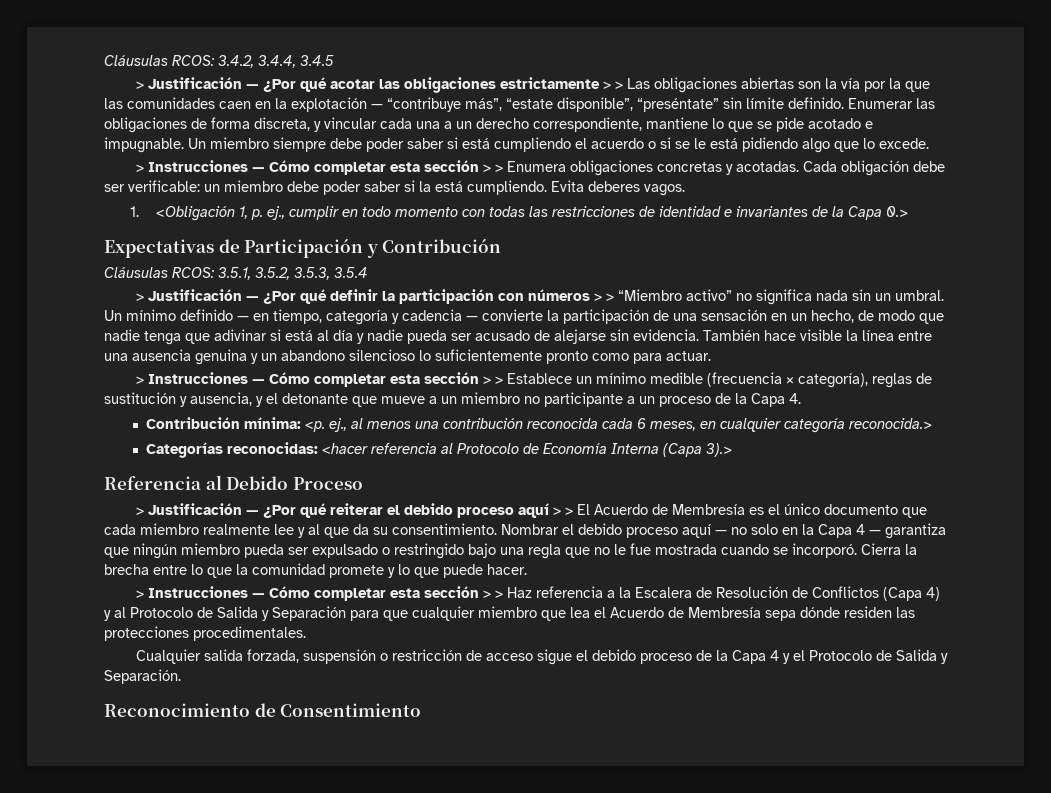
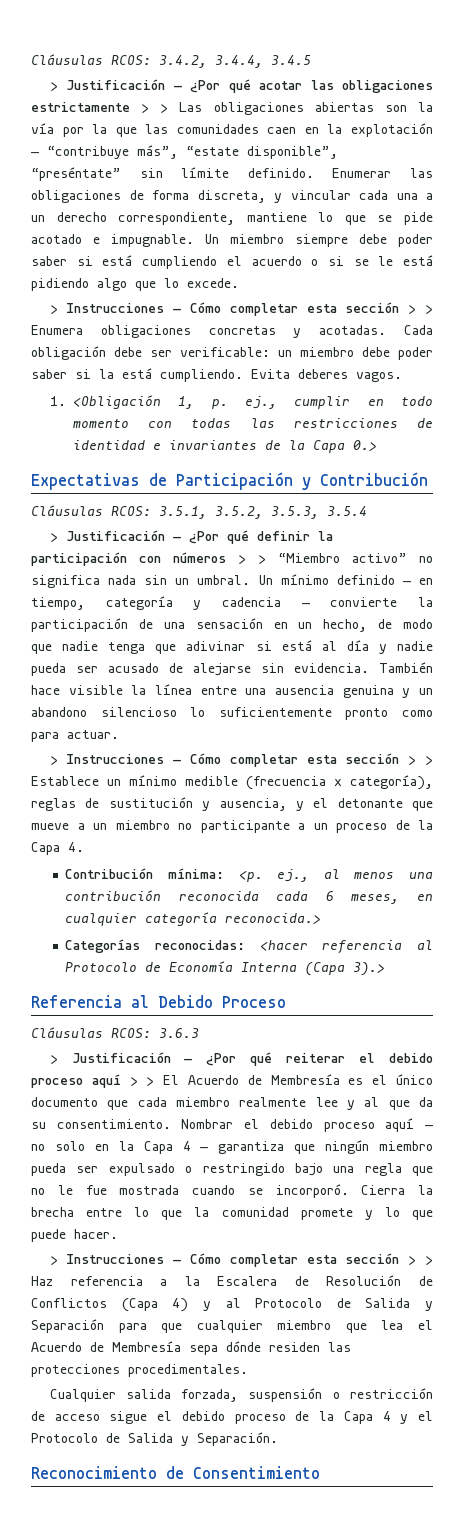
+ Cláusulas RCOS: 3.6.3

